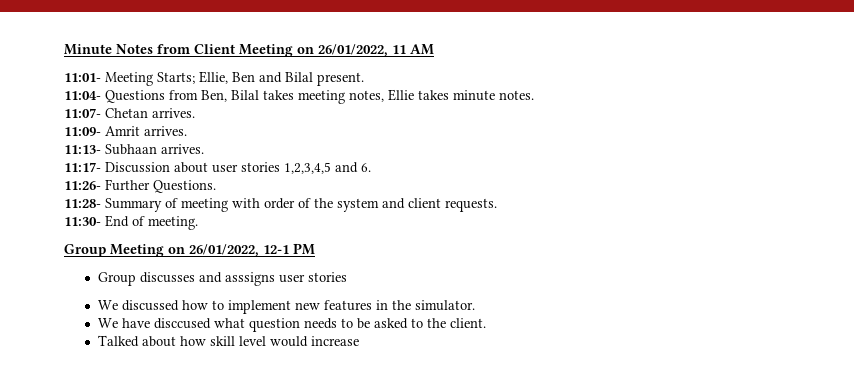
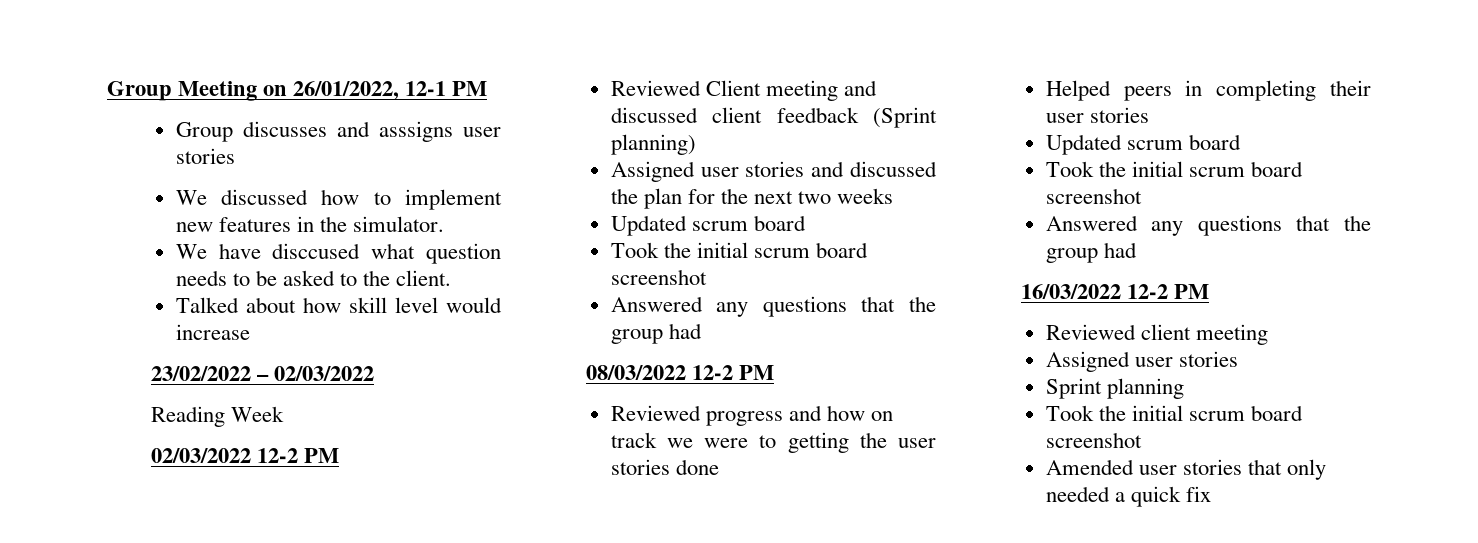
- Minute Notes from Client Meeting on 26/01/2022, 11 AM
- 11:01- Meeting Starts; Ellie, Ben and Bilal present.
- 11:04- Questions from Ben, Bilal takes meeting notes, Ellie takes minute notes.
- 11:07- Chetan arrives.
- 11:09- Amrit arrives.
- 11:13- Subhaan arrives.
- 11:17- Discussion about user stories 1,2,3,4,5 and 6.
- 11:26- Further Questions.
- 11:28- Summary of meeting with order of the system and client requests.
- 11:30- End of meeting.
+ 23/02/2022 – 02/03/2022
+ Reading Week
+ 02/03/2022 12-2 PM
+ Reviewed Client meeting and discussed client feedback (Sprint planning)
+ Assigned user stories and discussed the plan for the next two weeks
+ Updated scrum board
+ Took the initial scrum board screenshot
+ Answered any questions that the group had
+ 08/03/2022 12-2 PM
+ Reviewed progress and how on track we were to getting the user stories done
+ Helped peers in completing their user stories
+ Updated scrum board
+ Took the initial scrum board screenshot
+ Answered any questions that the group had
+ 16/03/2022 12-2 PM
+ Reviewed client meeting
+ Assigned user stories
+ Sprint planning
+ Took the initial scrum board screenshot
+ Amended user stories that only needed a quick fix

